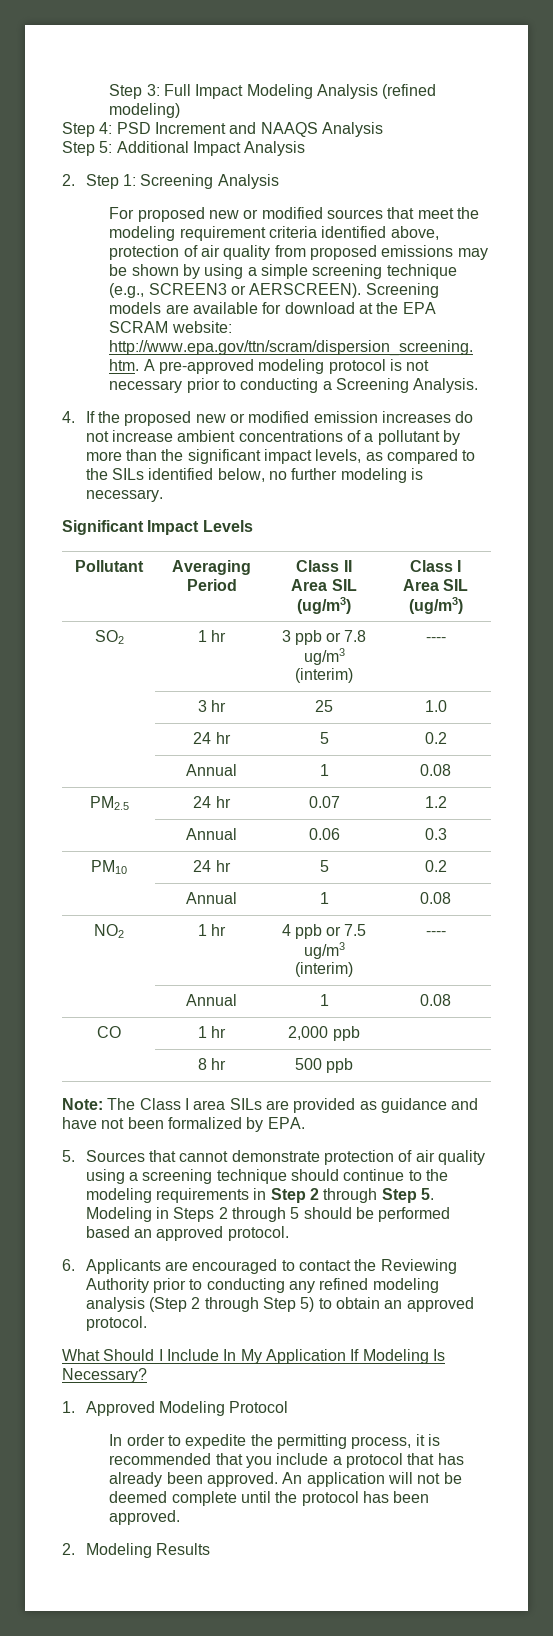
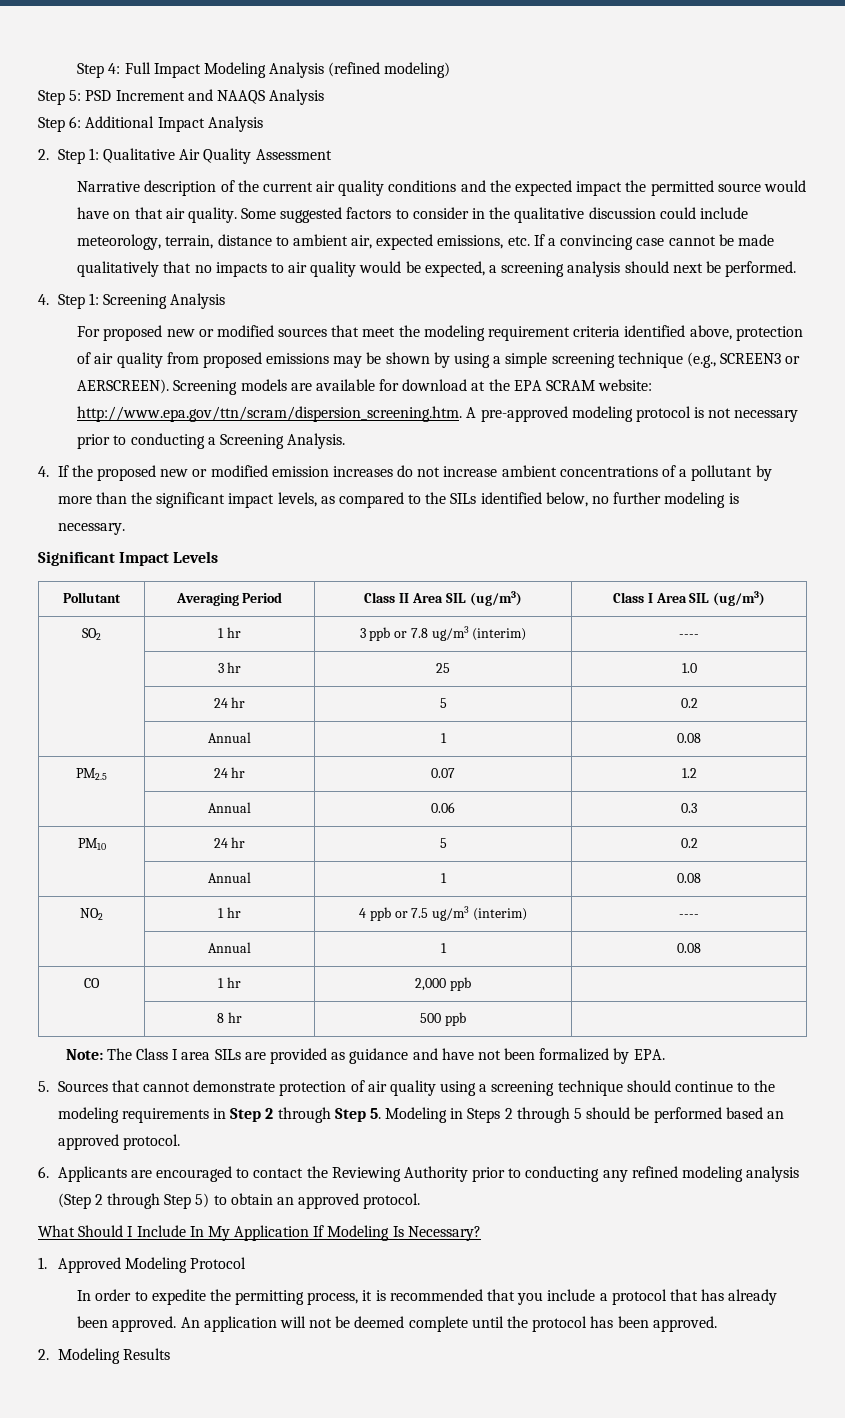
- Step 3: Full Impact Modeling Analysis (refined modeling)
+ Step 4: Full Impact Modeling Analysis (refined modeling)
- Step 4: PSD Increment and NAAQS Analysis
+ Step 5: PSD Increment and NAAQS Analysis
- Step 5: Additional Impact Analysis
+ Step 6: Additional Impact Analysis
- 2. Step 1: Screening Analysis
+ 2. Step 1: Qualitative Air Quality Assessment
+ Narrative description of the current air quality conditions and the expected impact the permitted source would have on that air quality. Some suggested factors to consider in the qualitative discussion could include meteorology, terrain, distance to ambient air, expected emissions, etc. If a convincing case cannot be made qualitatively that no impacts to air quality would be expected, a screening analysis should next be performed.
+ 4. Step 1: Screening Analysis

